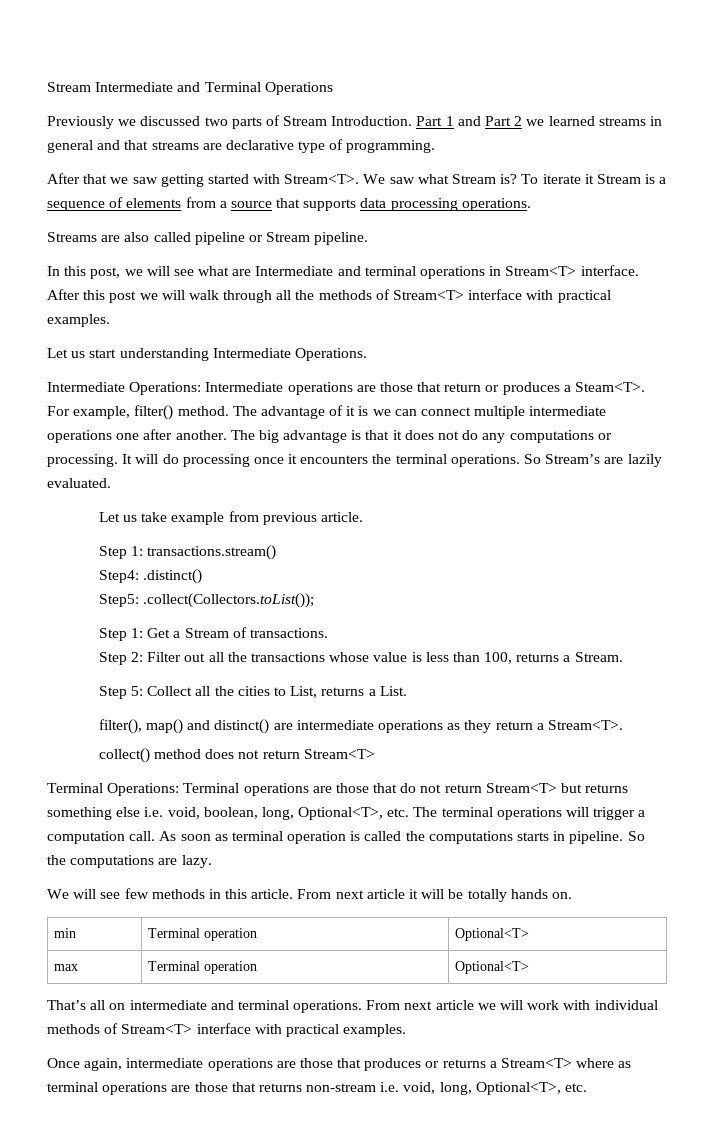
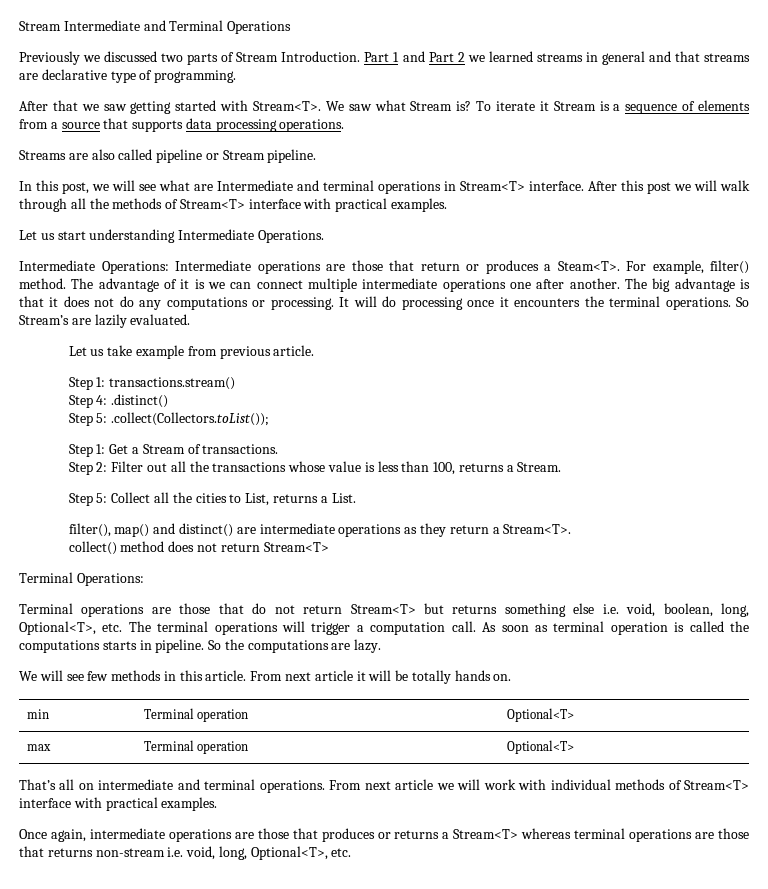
- Step4: .distinct()
+ Step 4: .distinct()
- Step5: .collect(Collectors.toList());
+ Step 5: .collect(Collectors.toList());
- Terminal Operations: Terminal operations are those that do not return Stream<T> but returns something else i.e. void, boolean, long, Optional<T>, etc. The terminal operations will trigger a computation call.
+ Terminal Operations:
+ Terminal operations are those that do not return Stream<T> but returns something else i.e. void, boolean, long, Optional<T>, etc. The terminal operations will trigger a computation call.
- Once again, intermediate operations are those that produces or returns a Stream<T> where as terminal operations are those that returns non-stream i.e. void, long, Optional<T>, etc.
+ Once again, intermediate operations are those that produces or returns a Stream<T> whereas terminal operations are those that returns non-stream i.e. void, long, Optional<T>, etc.

